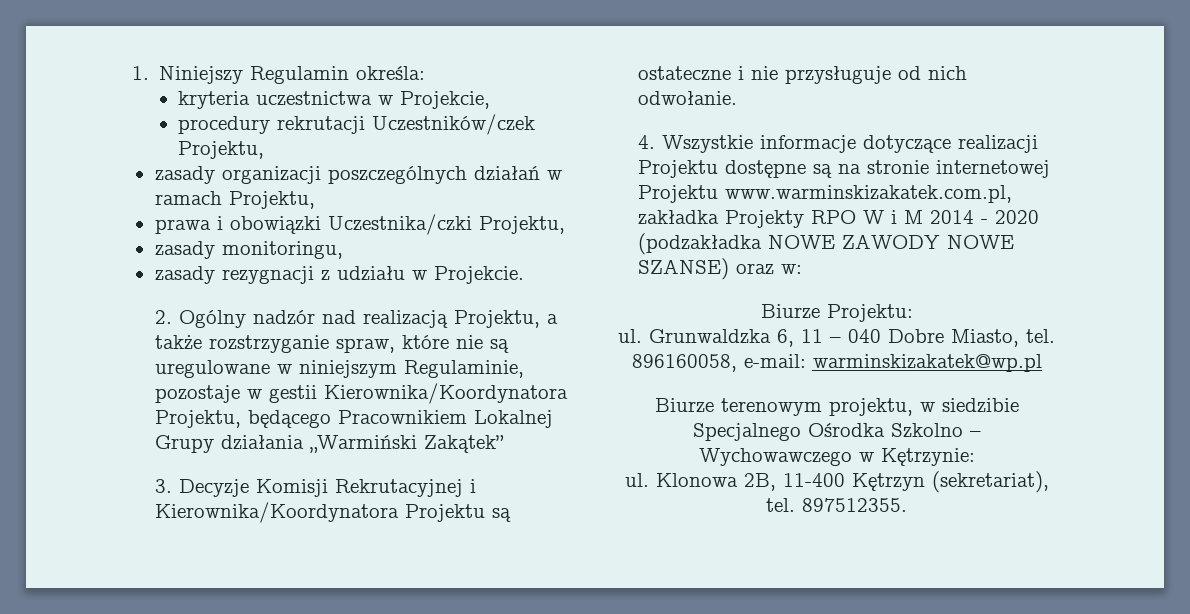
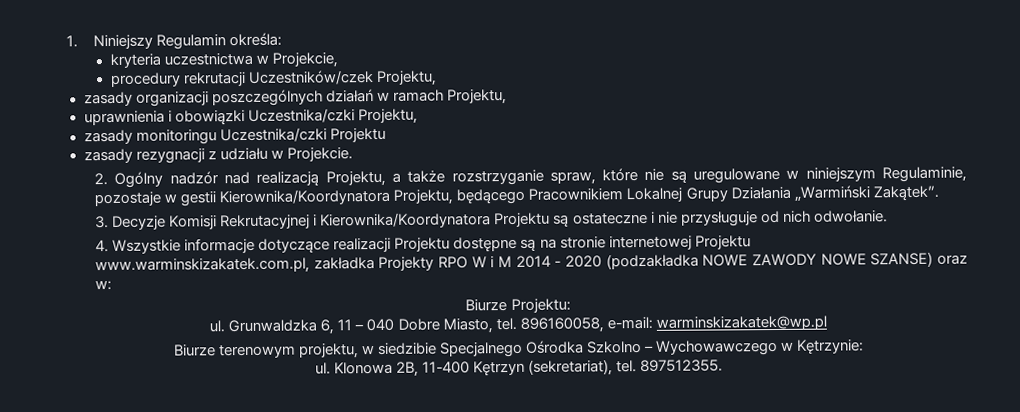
- prawa i obowiązki Uczestnika/czki Projektu,
+ uprawnienia i obowiązki Uczestnika/czki Projektu,
- zasady monitoringu,
+ zasady monitoringu Uczestnika/czki Projektu
- 2. Ogólny nadzór nad realizacją Projektu, a także rozstrzyganie spraw, które nie są uregulowane w niniejszym Regulaminie, pozostaje w gestii Kierownika/Koordynatora Projektu, będącego Pracownikiem Lokalnej Grupy działania „Warmiński Zakątek”
+ 2. Ogólny nadzór nad realizacją Projektu, a także rozstrzyganie spraw, które nie są uregulowane w niniejszym Regulaminie, pozostaje w gestii Kierownika/Koordynatora Projektu, będącego Pracownikiem Lokalnej Grupy Działania „Warmiński Zakątek”.

